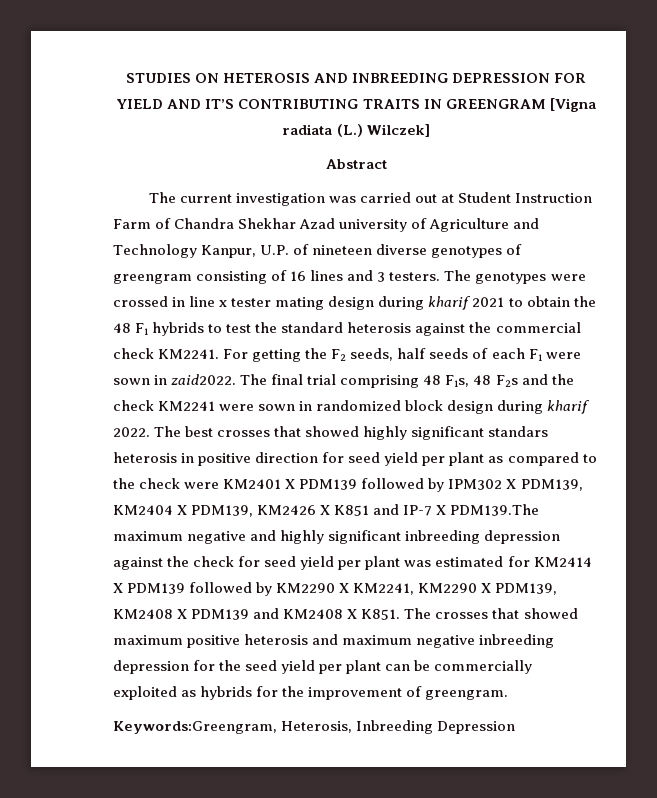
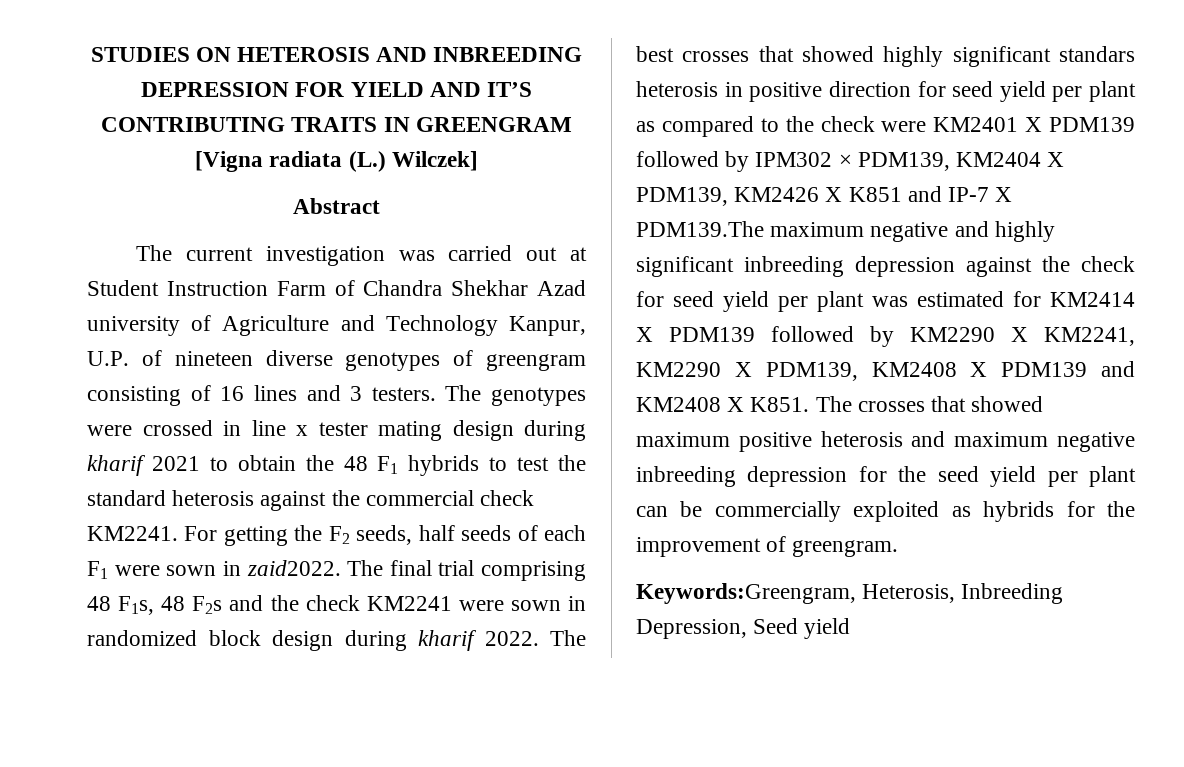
- The best crosses that showed highly significant standars heterosis in positive direction for seed yield per plant as compared to the check were KM2401 X PDM139 followed by IPM302 X PDM139, KM2404 X PDM139, KM2426 X K851 and IP-7 X PDM139.The maximum negative and highly significant inbreeding depression against the check for seed yield per plant was estimated for KM2414 X PDM139 followed by KM2290 X KM2241, KM2290 X PDM139, KM2408 X PDM139 and KM2408 X K851.
+ The best crosses that showed highly significant standars heterosis in positive direction for seed yield per plant as compared to the check were KM2401 X PDM139 followed by IPM302 × PDM139, KM2404 X PDM139, KM2426 X K851 and IP-7 X PDM139.The maximum negative and highly significant inbreeding depression against the check for seed yield per plant was estimated for KM2414 X PDM139 followed by KM2290 X KM2241, KM2290 X PDM139, KM2408 X PDM139 and KM2408 X K851.
- Keywords:Greengram, Heterosis, Inbreeding Depression
+ Keywords:Greengram, Heterosis, Inbreeding Depression, Seed yield

